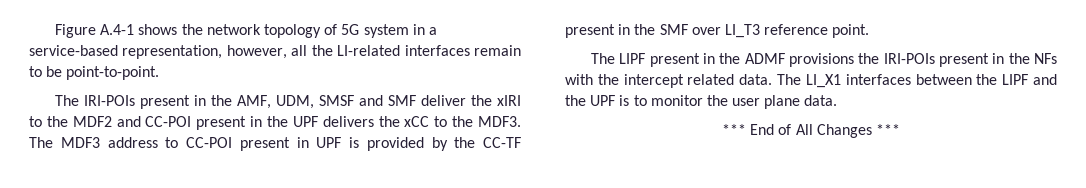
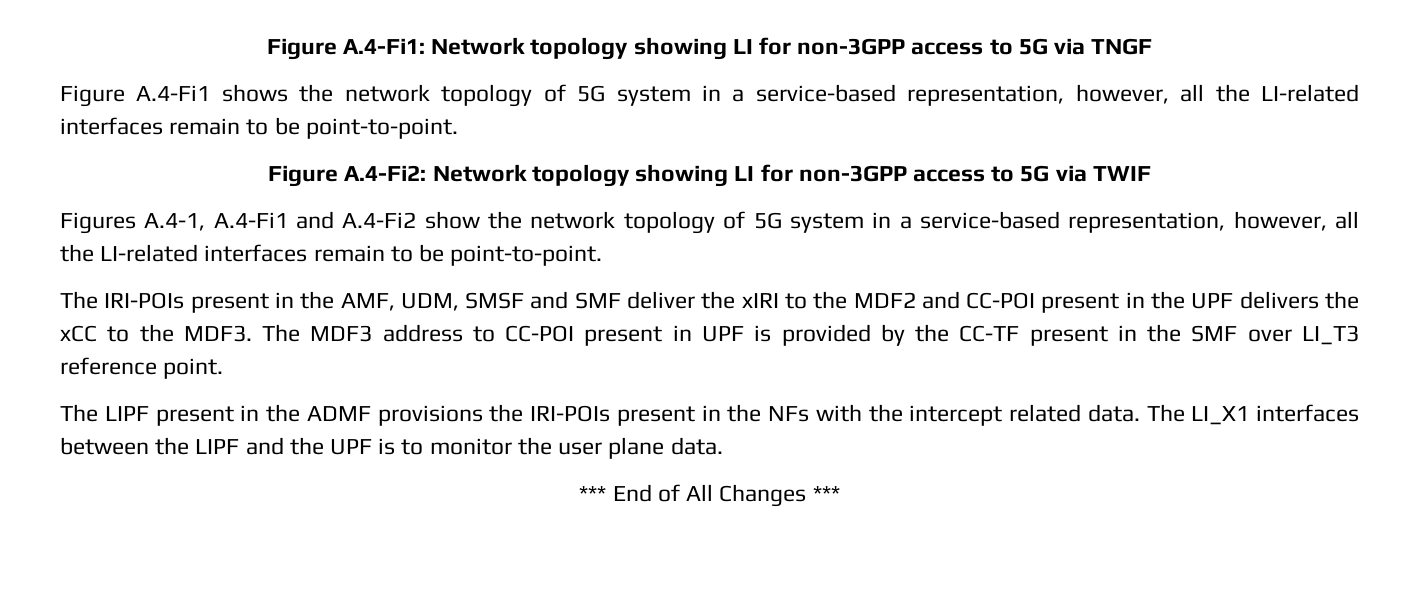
- Figure A.4-1 shows the network topology of 5G system in a service-based representation, however, all the LI-related interfaces remain to be point-to-point.
+ Figure A.4-Fi1: Network topology showing LI for non-3GPP access to 5G via TNGF
+ Figure A.4-Fi1 shows the network topology of 5G system in a service-based representation, however, all the LI-related interfaces remain to be point-to-point.
+ Figure A.4-Fi2: Network topology showing LI for non-3GPP access to 5G via TWIF
+ Figures A.4-1, A.4-Fi1 and A.4-Fi2 show the network topology of 5G system in a service-based representation, however, all the LI-related interfaces remain to be point-to-point.

